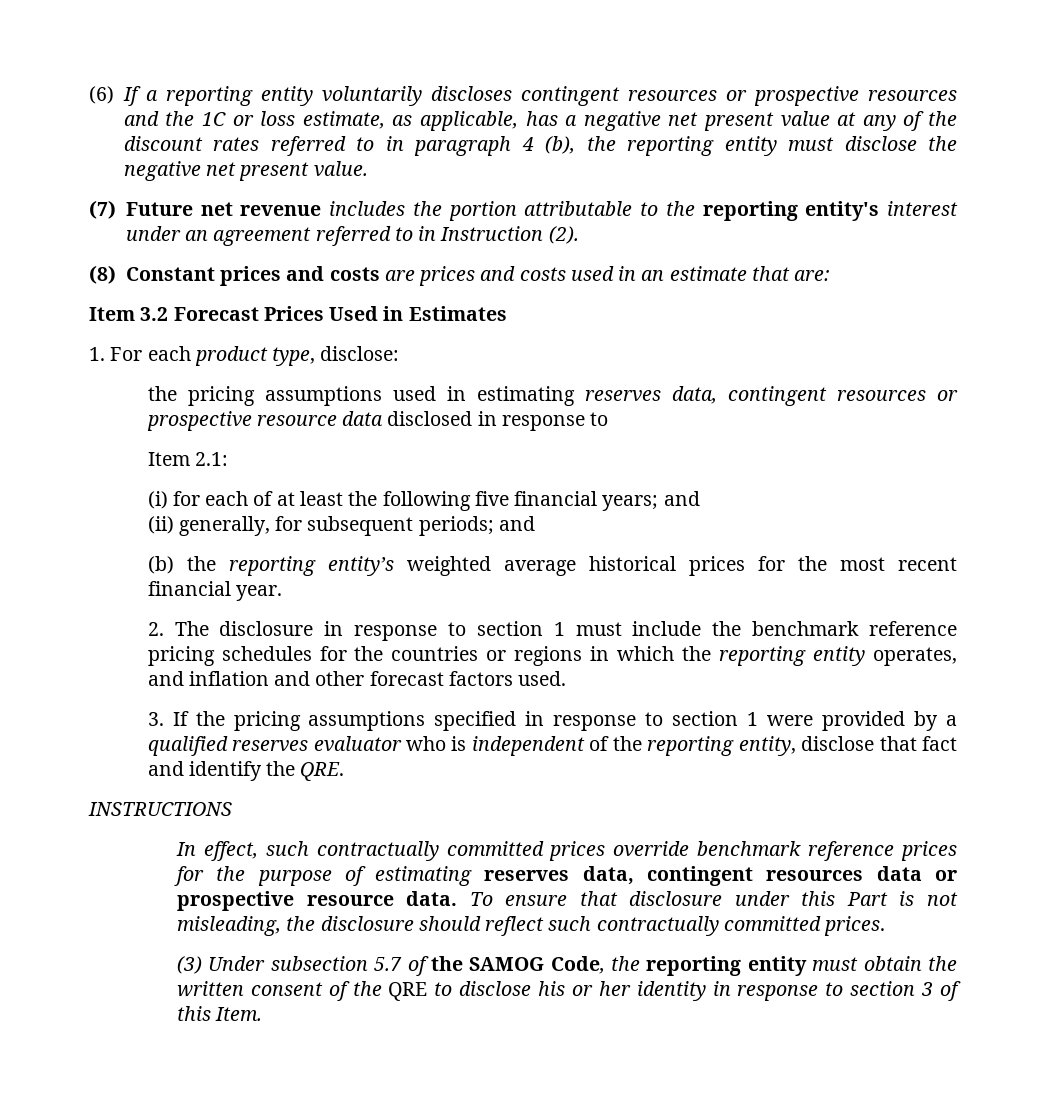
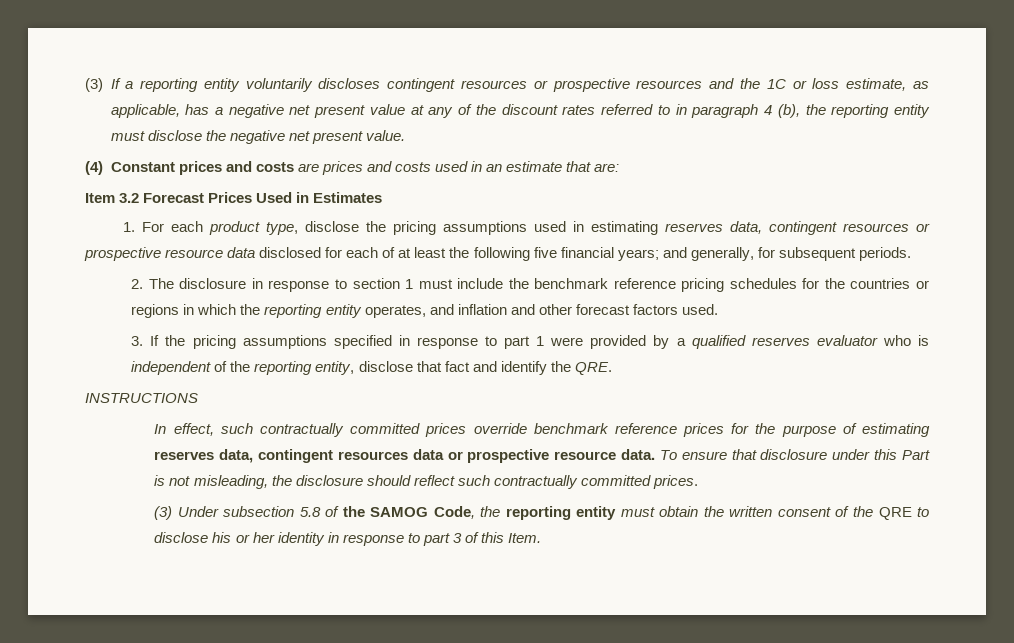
- (6) If a reporting entity voluntarily discloses contingent resources or prospective resources and the 1C or loss estimate, as applicable, has a negative net present value at any of the discount rates referred to in paragraph 4 (b), the reporting entity must disclose the negative net present value.
+ (3) If a reporting entity voluntarily discloses contingent resources or prospective resources and the 1C or loss estimate, as applicable, has a negative net present value at any of the discount rates referred to in paragraph 4 (b), the reporting entity must disclose the negative net present value.
- (7) Future net revenue includes the portion attributable to the reporting entity's interest under an agreement referred to in Instruction (2).
- (8) Constant prices and costs are prices and costs used in an estimate that are:
+ (4) Constant prices and costs are prices and costs used in an estimate that are:
- 1. For each product type, disclose:
- the pricing assumptions used in estimating reserves data, contingent resources or prospective resource data disclosed in response to
- Item 2.1:
- (i) for each of at least the following five financial years; and
- (ii) generally, for subsequent periods; and
- (b) the reporting entity’s weighted average historical prices for the most recent financial year.
+ 1. For each product type, disclose the pricing assumptions used in estimating reserves data, contingent resources or prospective resource data disclosed for each of at least the following five financial years; and generally, for subsequent periods.
- 3. If the pricing assumptions specified in response to section 1 were provided by a qualified reserves evaluator who is independent of the reporting entity, disclose that fact and identify the QRE.
+ 3. If the pricing assumptions specified in response to part 1 were provided by a qualified reserves evaluator who is independent of the reporting entity, disclose that fact and identify the QRE.
- (3) Under subsection 5.7 of the SAMOG Code, the reporting entity must obtain the written consent of the QRE to disclose his or her identity in response to section 3 of this Item.
+ (3) Under subsection 5.8 of the SAMOG Code, the reporting entity must obtain the written consent of the QRE to disclose his or her identity in response to part 3 of this Item.

